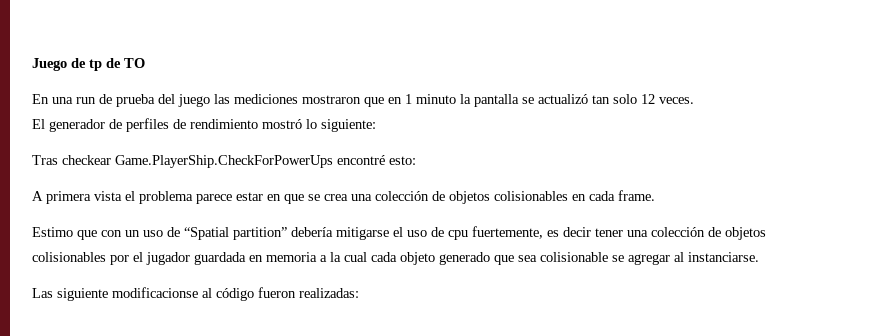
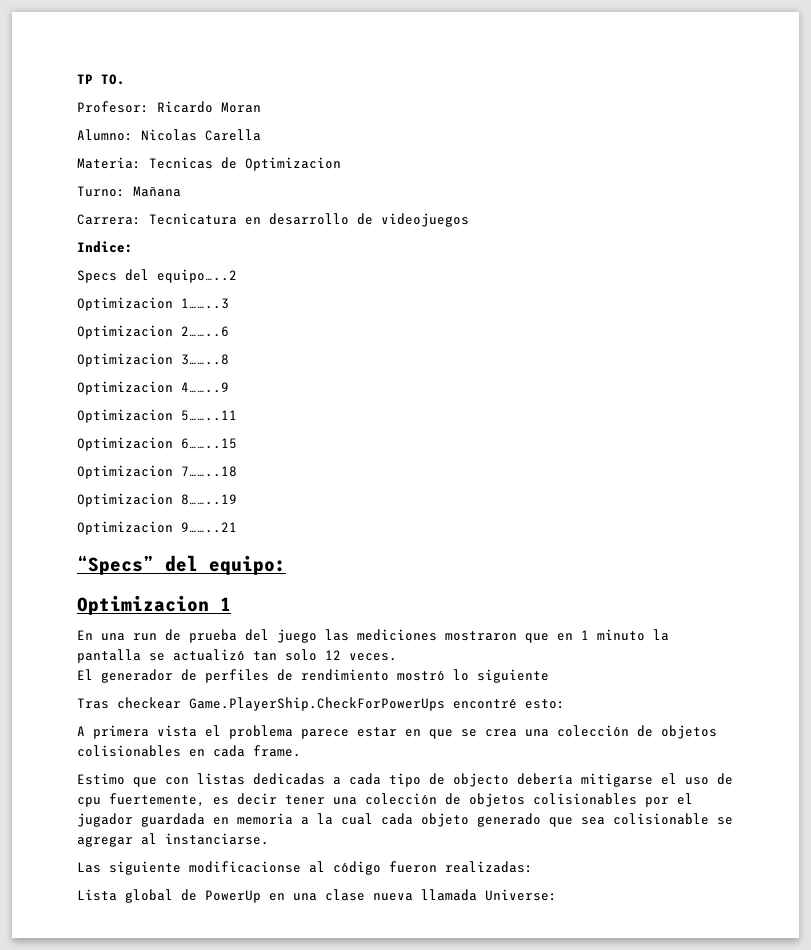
- Juego de tp de TO
+ TP TO.
+ Profesor: Ricardo Moran
+ Alumno: Nicolas Carella
+ Materia: Tecnicas de Optimizacion
+ Turno: Mañana
+ Carrera: Tecnicatura en desarrollo de videojuegos
+ Indice:
+ Specs del equipo…..2
+ Optimizacion 1……..3
+ Optimizacion 2……..6
+ Optimizacion 3……..8
+ Optimizacion 4……..9
+ Optimizacion 5……..11
+ Optimizacion 6……..15
+ Optimizacion 7……..18
+ Optimizacion 8……..19
+ Optimizacion 9……..21
+ “Specs” del equipo:
+ Optimizacion 1
- El generador de perfiles de rendimiento mostró lo siguiente:
+ El generador de perfiles de rendimiento mostró lo siguiente
- Estimo que con un uso de “Spatial partition” debería mitigarse el uso de cpu fuertemente, es decir tener una colección de objetos colisionables por el jugador guardada en memoria a la cual cada objeto generado que sea colisionable se agregar al instanciarse.
+ Estimo que con listas dedicadas a cada tipo de objecto debería mitigarse el uso de cpu fuertemente, es decir tener una colección de objetos colisionables por el jugador guardada en memoria a la cual cada objeto generado que sea colisionable se agregar al instanciarse.
+ Lista global de PowerUp en una clase nueva llamada Universe:

